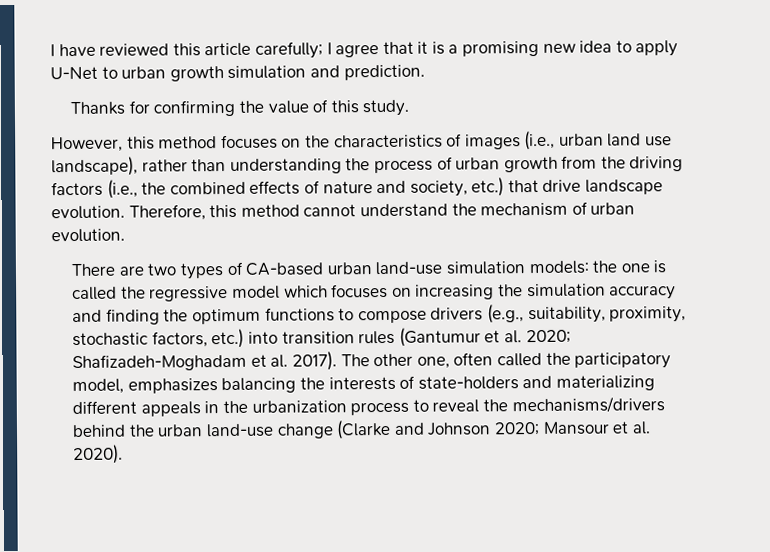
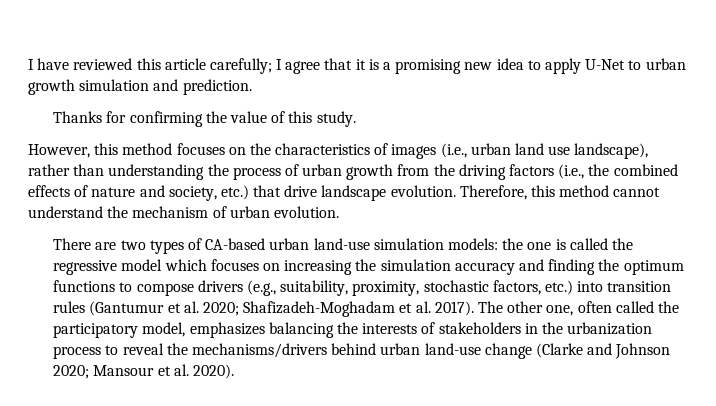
- The other one, often called the participatory model, emphasizes balancing the interests of state-holders and materializing different appeals in the urbanization process to reveal the mechanisms/drivers behind the urban land-use change (Clarke and Johnson 2020; Mansour et al. 2020).
+ The other one, often called the participatory model, emphasizes balancing the interests of stakeholders in the urbanization process to reveal the mechanisms/drivers behind urban land-use change (Clarke and Johnson 2020; Mansour et al. 2020).

